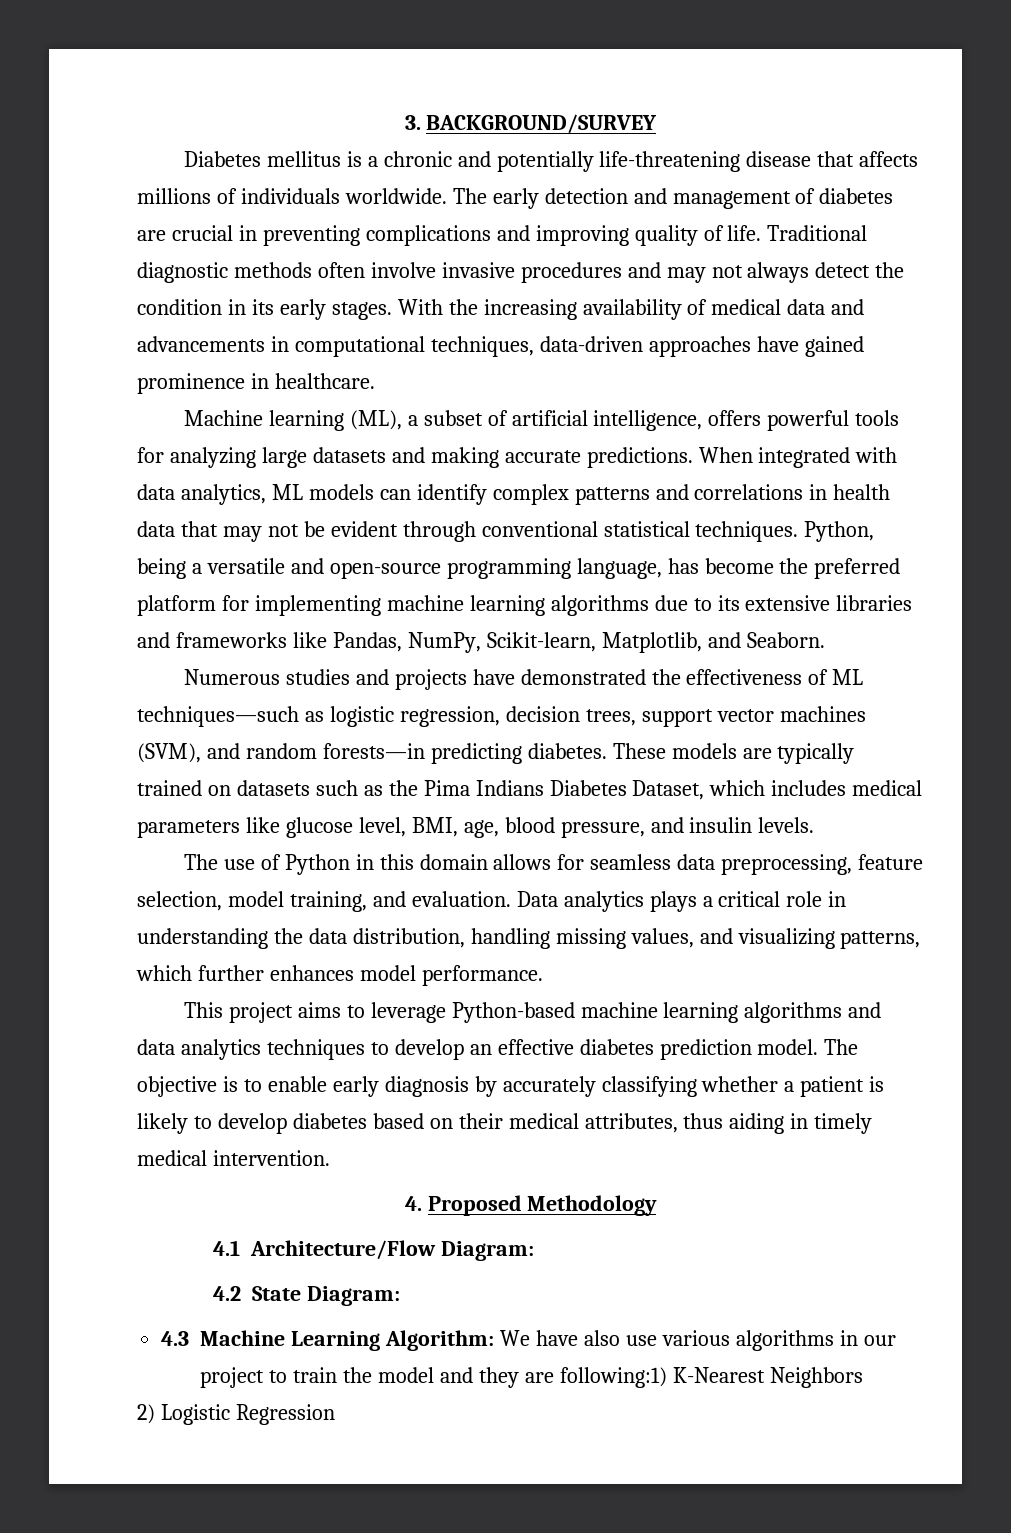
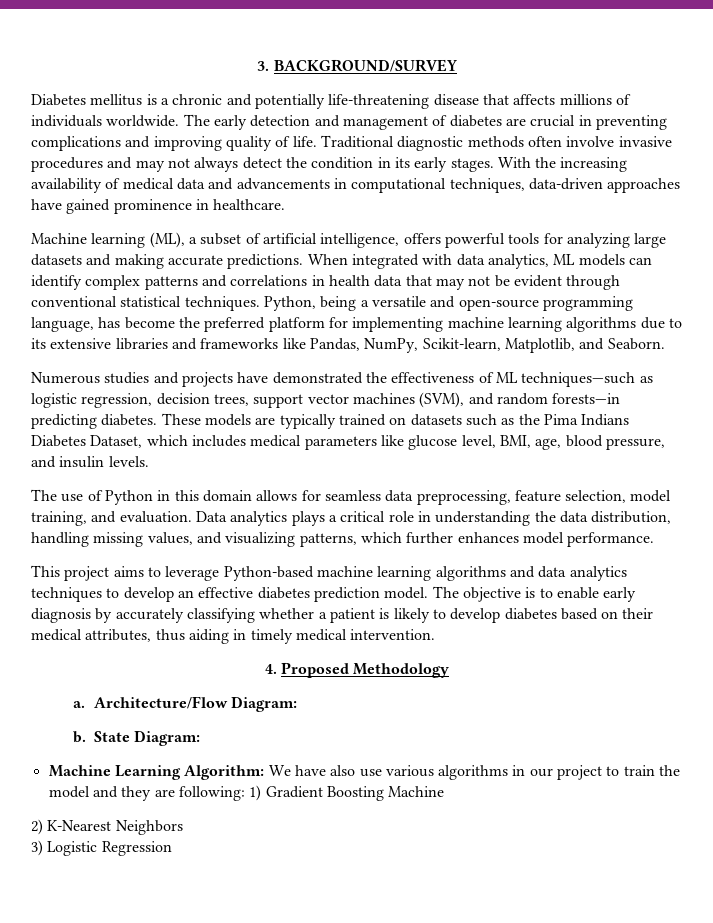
- 4.1 Architecture/Flow Diagram:
+ a. Architecture/Flow Diagram:
- 4.2 State Diagram:
+ b. State Diagram:
- 4.3 Machine Learning Algorithm: We have also use various algorithms in our project to train the model and they are following:1) K-Nearest Neighbors
+ Machine Learning Algorithm: We have also use various algorithms in our project to train the model and they are following: 1) Gradient Boosting Machine
+ 2) K-Nearest Neighbors
- 2) Logistic Regression
+ 3) Logistic Regression

